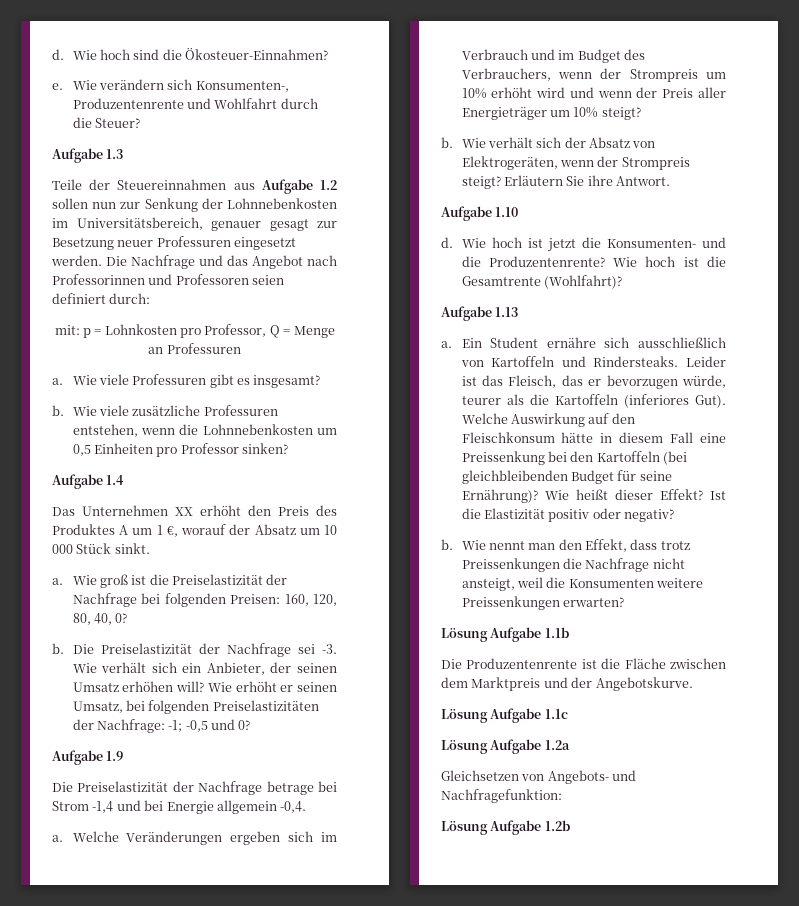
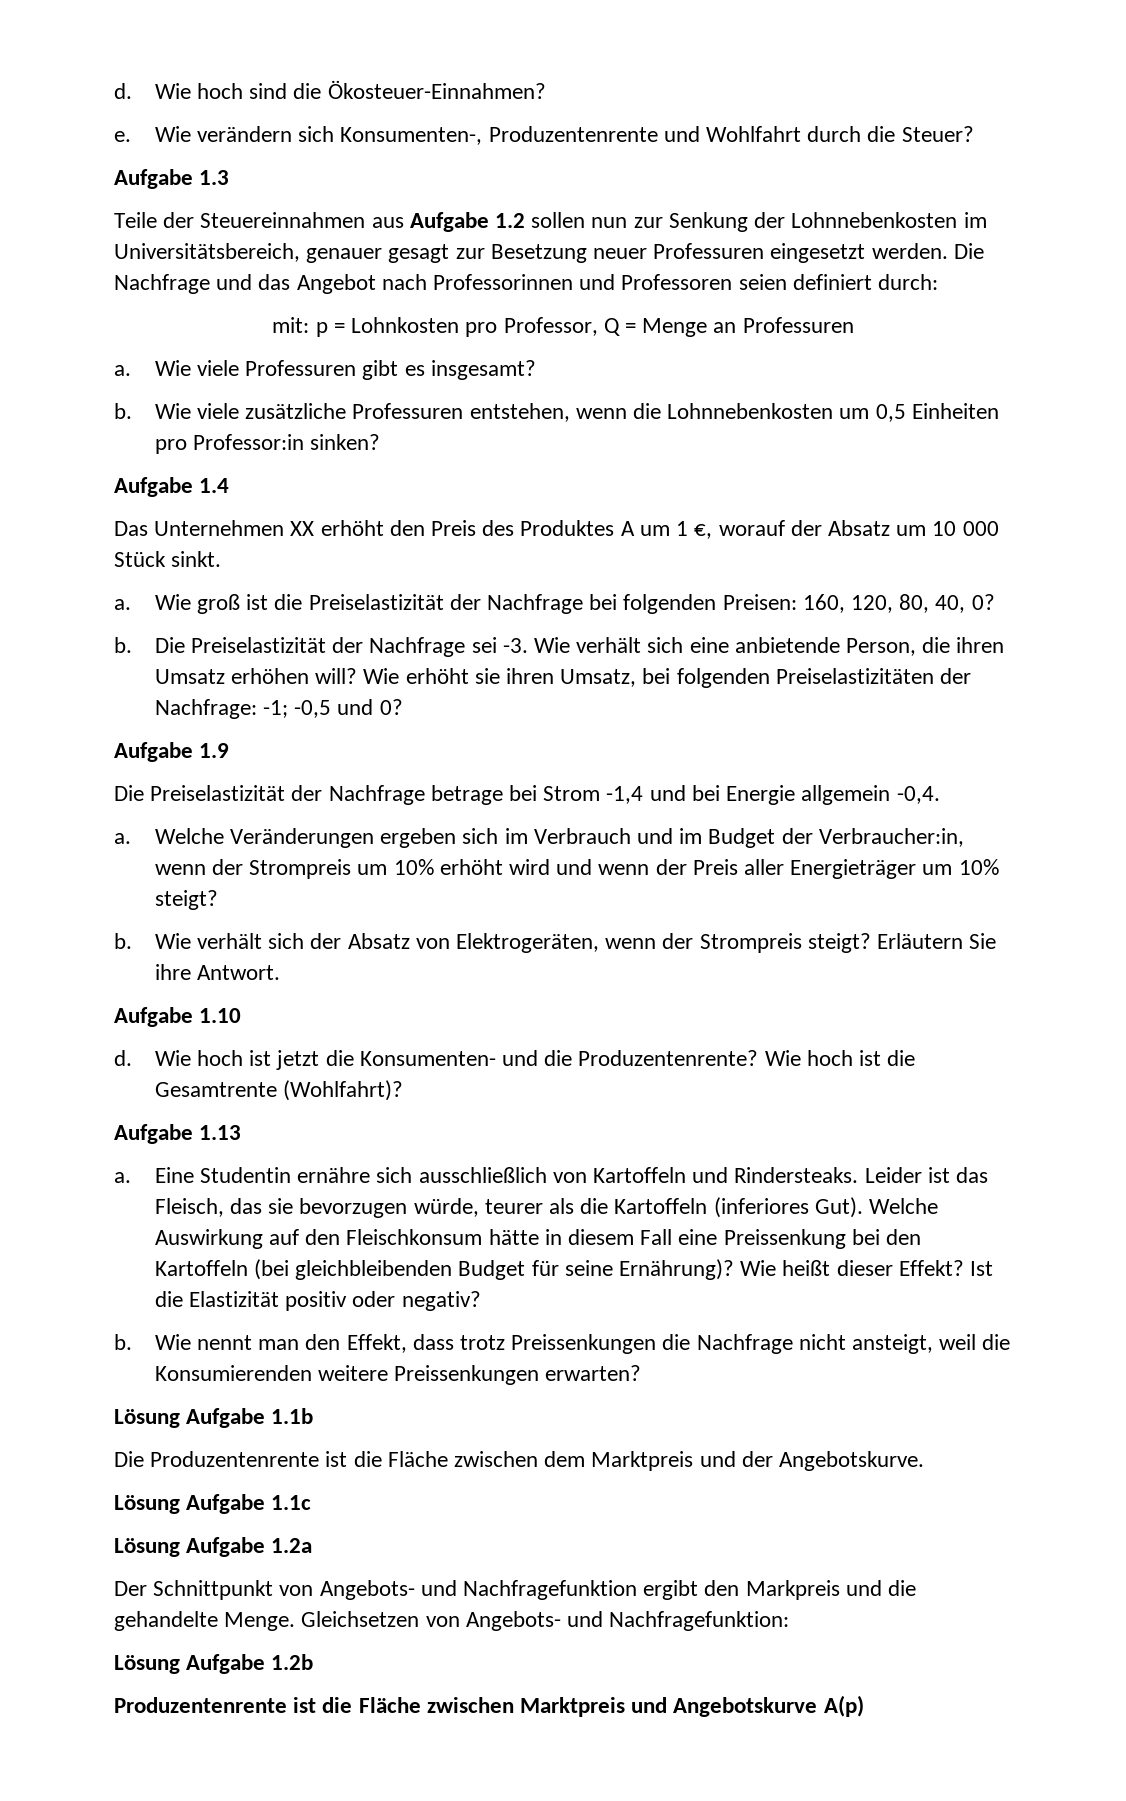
- Wie viele zusätzliche Professuren entstehen, wenn die Lohnnebenkosten um 0,5 Einheiten pro Professor sinken?
+ Wie viele zusätzliche Professuren entstehen, wenn die Lohnnebenkosten um 0,5 Einheiten pro Professor:in sinken?
- Wie verhält sich ein Anbieter, der seinen Umsatz erhöhen will?
+ Wie verhält sich eine anbietende Person, die ihren Umsatz erhöhen will?
- Wie erhöht er seinen Umsatz, bei folgenden Preiselastizitäten der Nachfrage: -1; -0,5 und 0?
+ Wie erhöht sie ihren Umsatz, bei folgenden Preiselastizitäten der Nachfrage: -1; -0,5 und 0?
- Welche Veränderungen ergeben sich im Verbrauch und im Budget des Verbrauchers, wenn der Strompreis um 10% erhöht wird und wenn der Preis aller Energieträger um 10% steigt?
+ Welche Veränderungen ergeben sich im Verbrauch und im Budget der Verbraucher:in, wenn der Strompreis um 10% erhöht wird und wenn der Preis aller Energieträger um 10% steigt?
- Ein Student ernähre sich ausschließlich von Kartoffeln und Rindersteaks.
+ Eine Studentin ernähre sich ausschließlich von Kartoffeln und Rindersteaks.
- Leider ist das Fleisch, das er bevorzugen würde, teurer als die Kartoffeln (inferiores Gut).
+ Leider ist das Fleisch, das sie bevorzugen würde, teurer als die Kartoffeln (inferiores Gut).
- Wie nennt man den Effekt, dass trotz Preissenkungen die Nachfrage nicht ansteigt, weil die Konsumenten weitere Preissenkungen erwarten?
+ Wie nennt man den Effekt, dass trotz Preissenkungen die Nachfrage nicht ansteigt, weil die Konsumierenden weitere Preissenkungen erwarten?
+ Der Schnittpunkt von Angebots- und Nachfragefunktion ergibt den Markpreis und die gehandelte Menge.
+ Produzentenrente ist die Fläche zwischen Marktpreis und Angebotskurve A(p)

